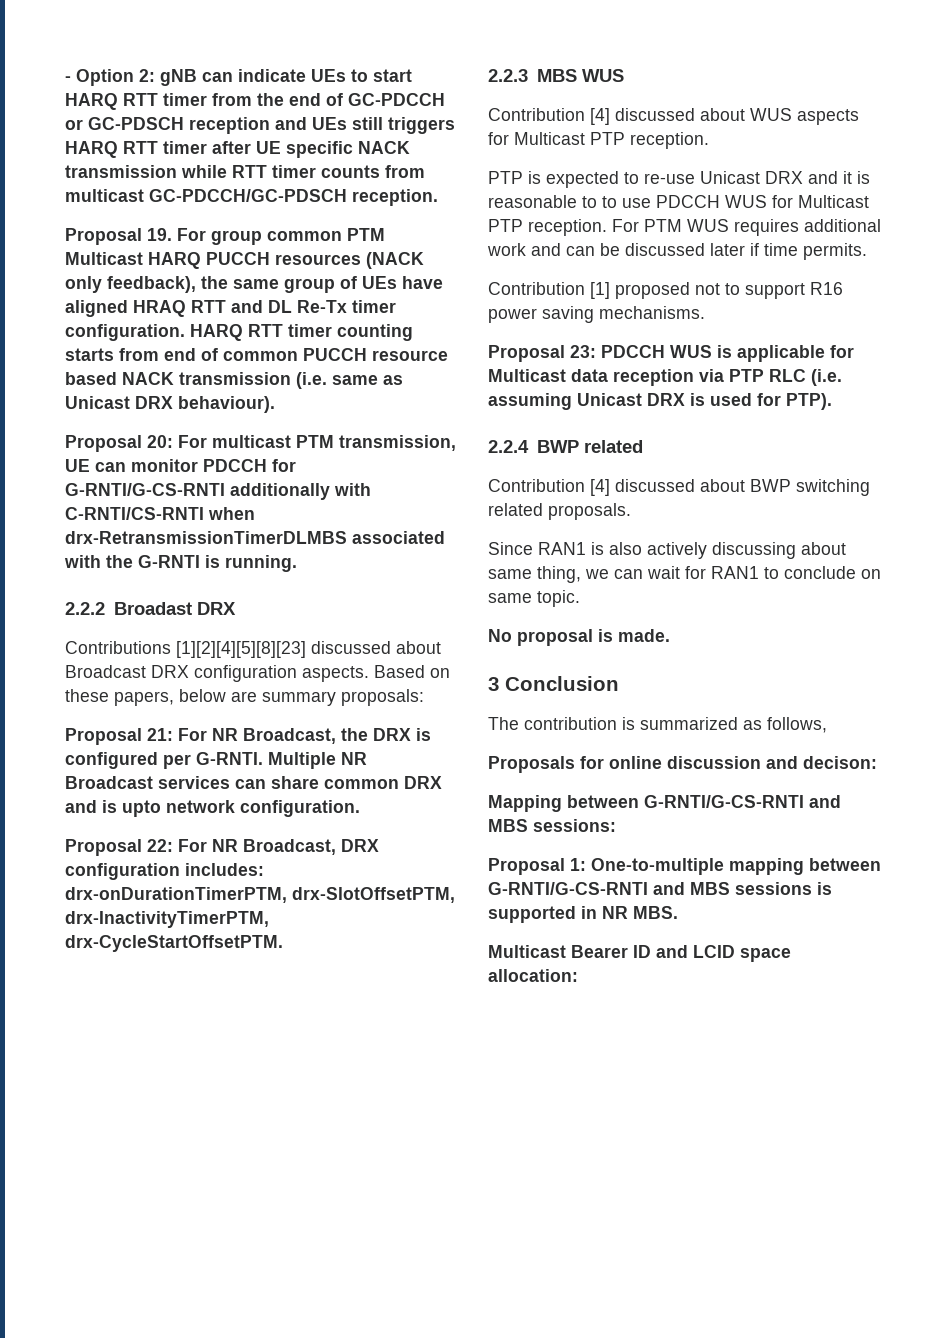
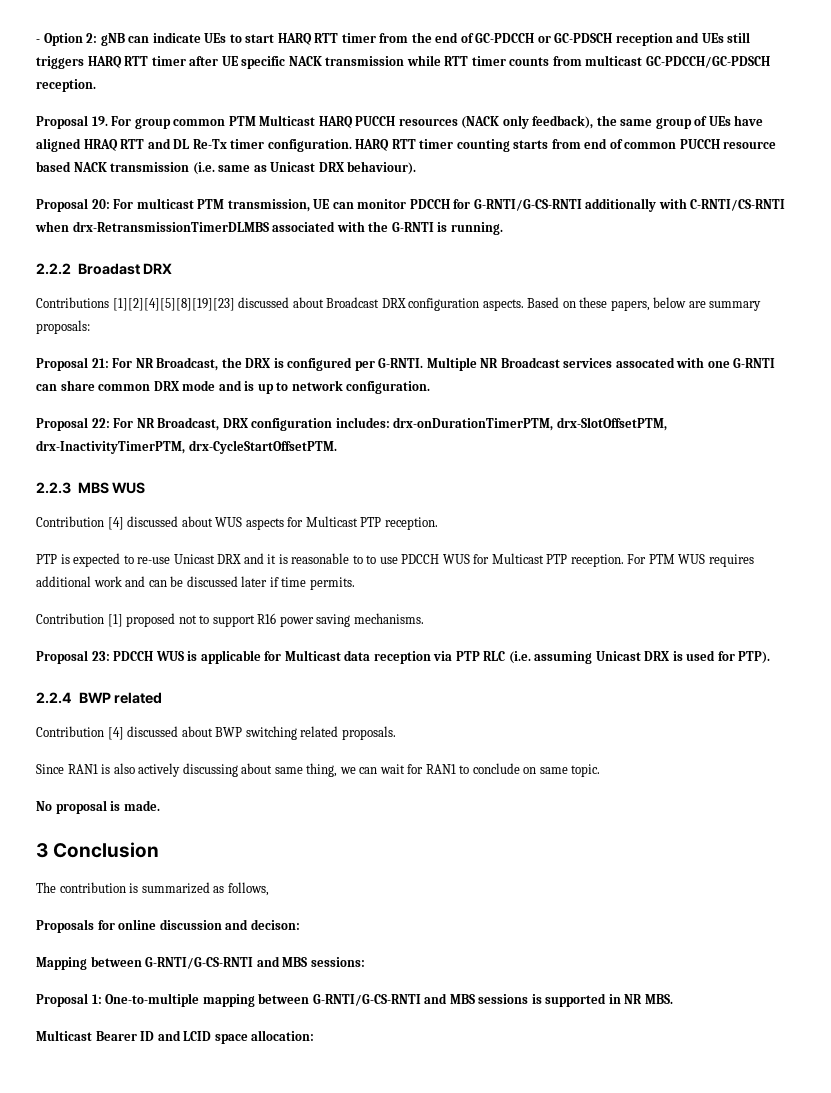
- Contributions [1][2][4][5][8][23] discussed about Broadcast DRX configuration aspects.
+ Contributions [1][2][4][5][8][19][23] discussed about Broadcast DRX configuration aspects.
- Multiple NR Broadcast services can share common DRX and is upto network configuration.
+ Multiple NR Broadcast services assocated with one G-RNTI can share common DRX mode and is up to network configuration.

